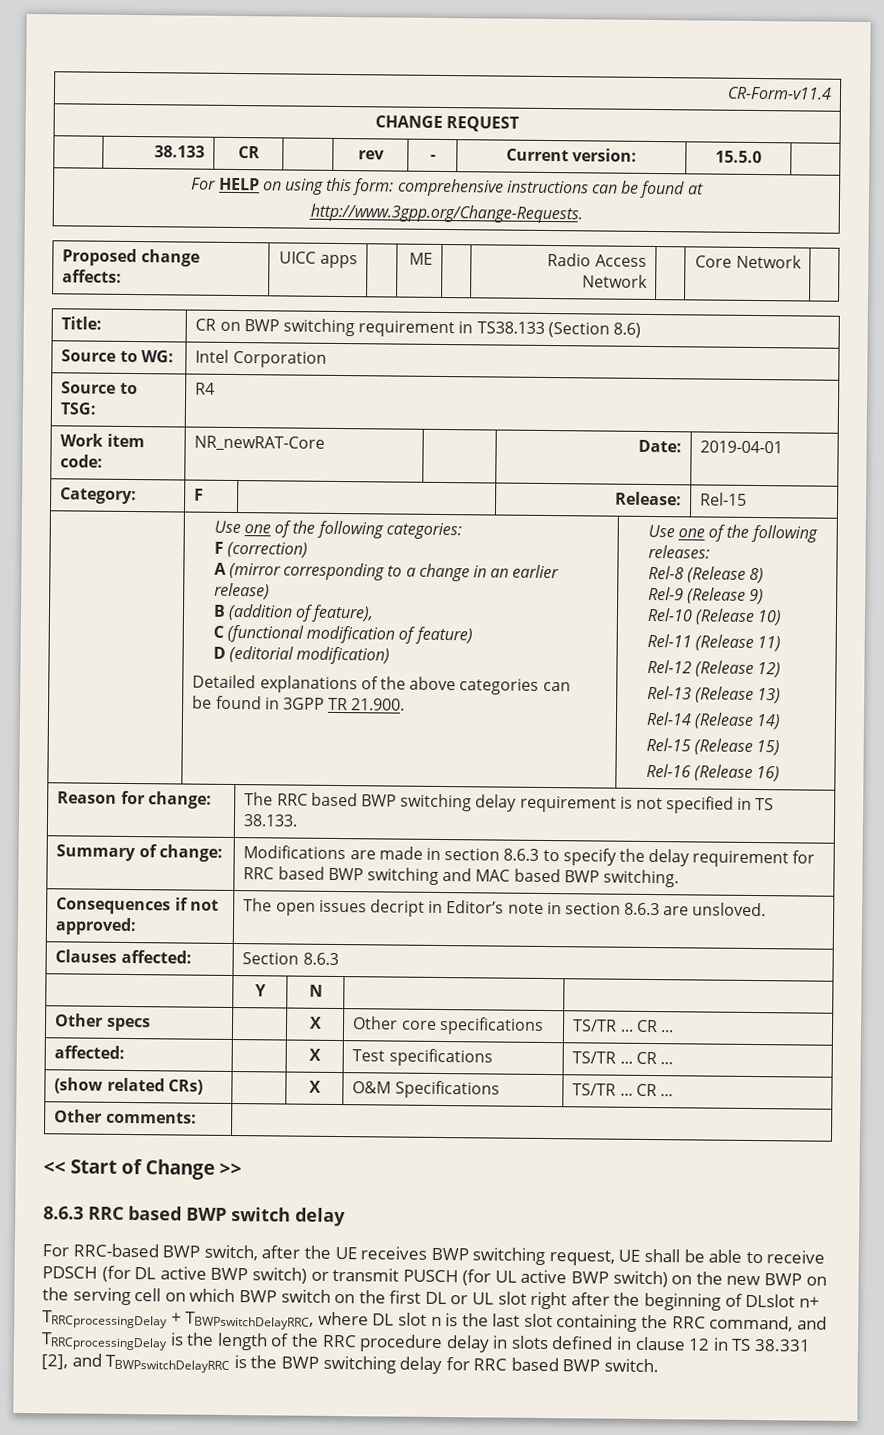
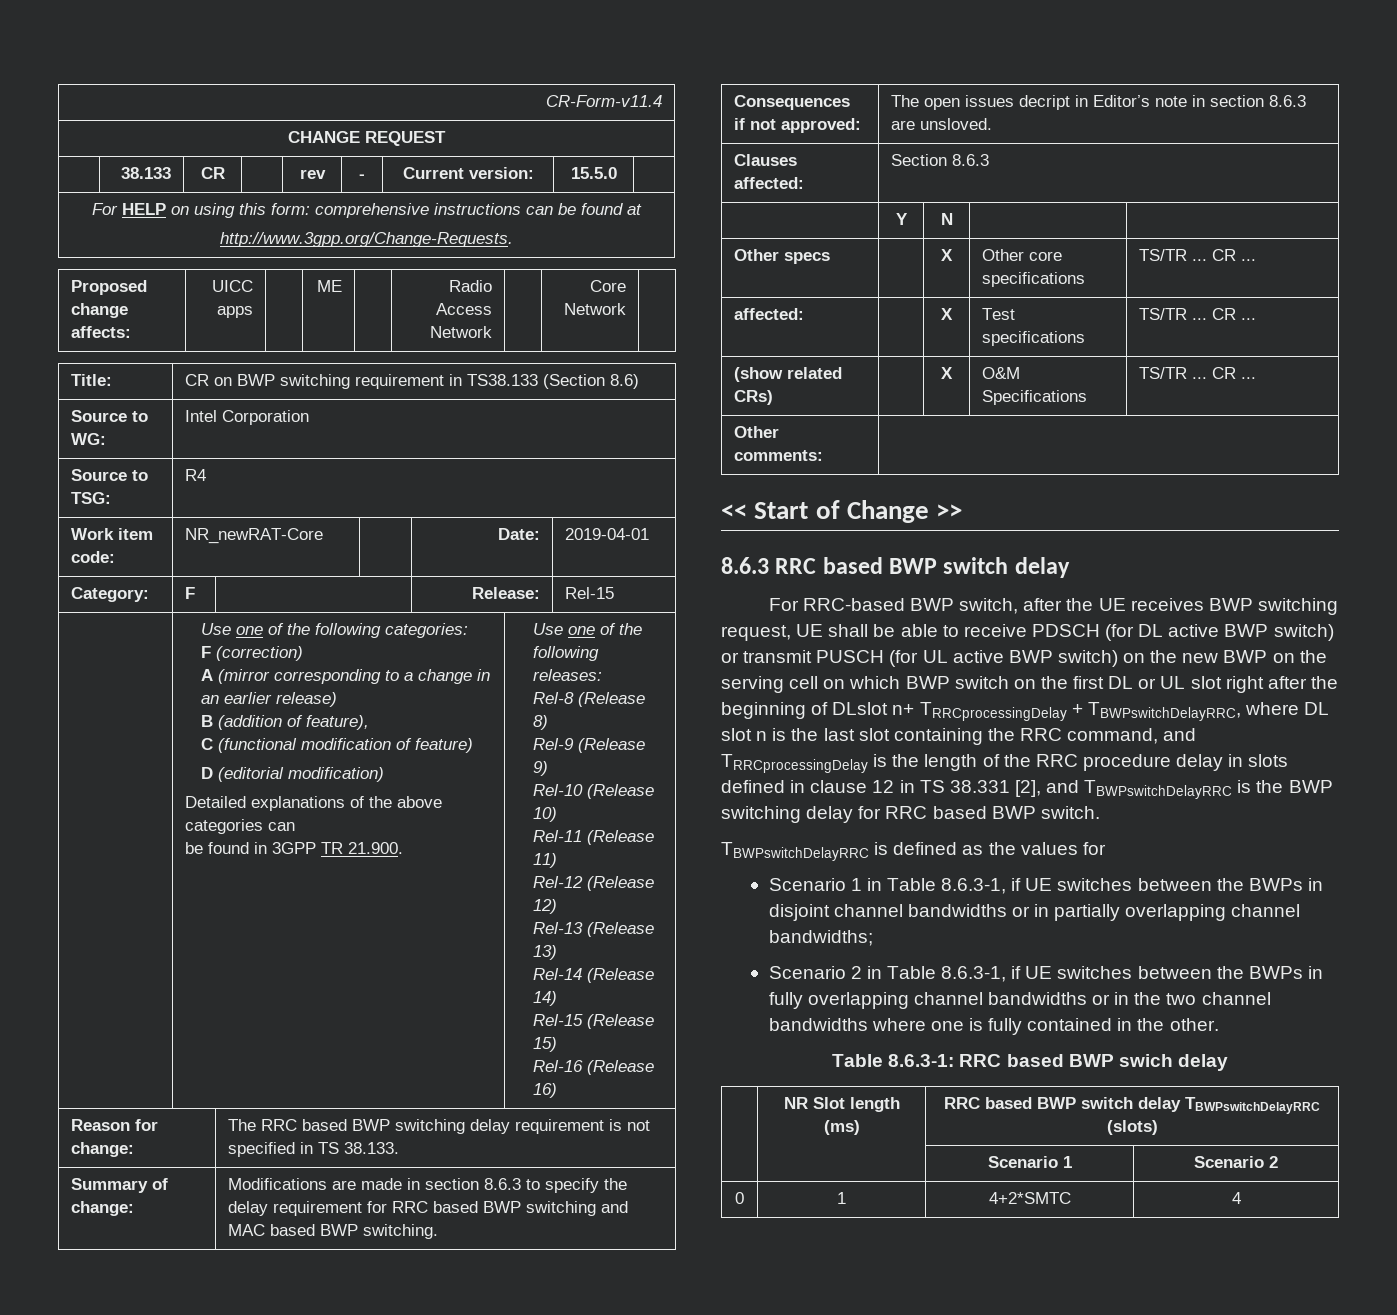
+ TBWPswitchDelayRRC is defined as the values for
+ Scenario 1 in Table 8.6.3-1, if UE switches between the BWPs in disjoint channel bandwidths or in partially overlapping channel bandwidths;
+ Scenario 2 in Table 8.6.3-1, if UE switches between the BWPs in fully overlapping channel bandwidths or in the two channel bandwidths where one is fully contained in the other.
+ Table 8.6.3-1: RRC based BWP swich delay
+ | NR Slot length (ms) | RRC based BWP switch delay TBWPswitchDelayRRC (slots)
+ | | Scenario 1 | Scenario 2
+ 0 | 1 | 4+2*SMTC | 4

